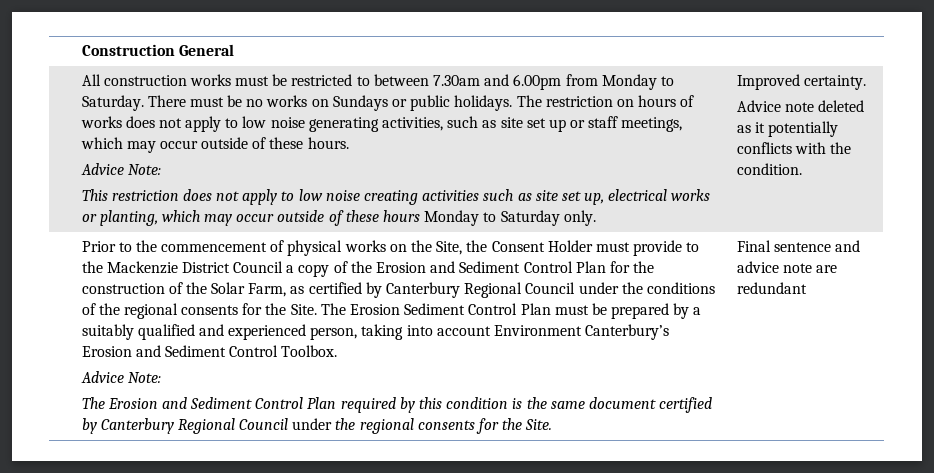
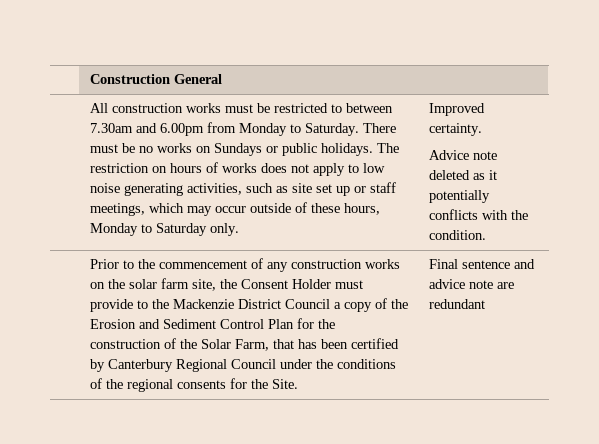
- The restriction on hours of works does not apply to low noise generating activities, such as site set up or staff meetings, which may occur outside of these hours.
- Advice Note:
- This restriction does not apply to low noise creating activities such as site set up, electrical works or planting, which may occur outside of these hours Monday to Saturday only.
+ The restriction on hours of works does not apply to low noise generating activities, such as site set up or staff meetings, which may occur outside of these hours, Monday to Saturday only.
- Prior to the commencement of physical works on the Site, the Consent Holder must provide to the Mackenzie District Council a copy of the Erosion and Sediment Control Plan for the construction of the Solar Farm, as certified by Canterbury Regional Council under the conditions of the regional consents for the Site. The Erosion Sediment Control Plan must be prepared by a suitably qualified and experienced person, taking into account Environment Canterbury’s Erosion and Sediment Control Toolbox.
- Advice Note:
- The Erosion and Sediment Control Plan required by this condition is the same document certified by Canterbury Regional Council under the regional consents for the Site.
+ Prior to the commencement of any construction works on the solar farm site, the Consent Holder must provide to the Mackenzie District Council a copy of the Erosion and Sediment Control Plan for the construction of the Solar Farm, that has been certified by Canterbury Regional Council under the conditions of the regional consents for the Site.

